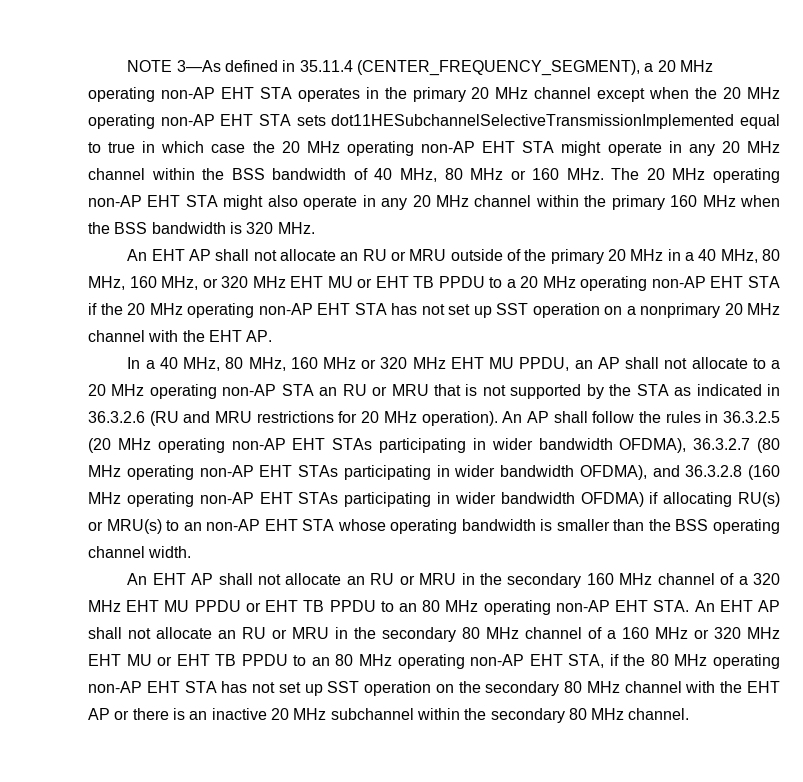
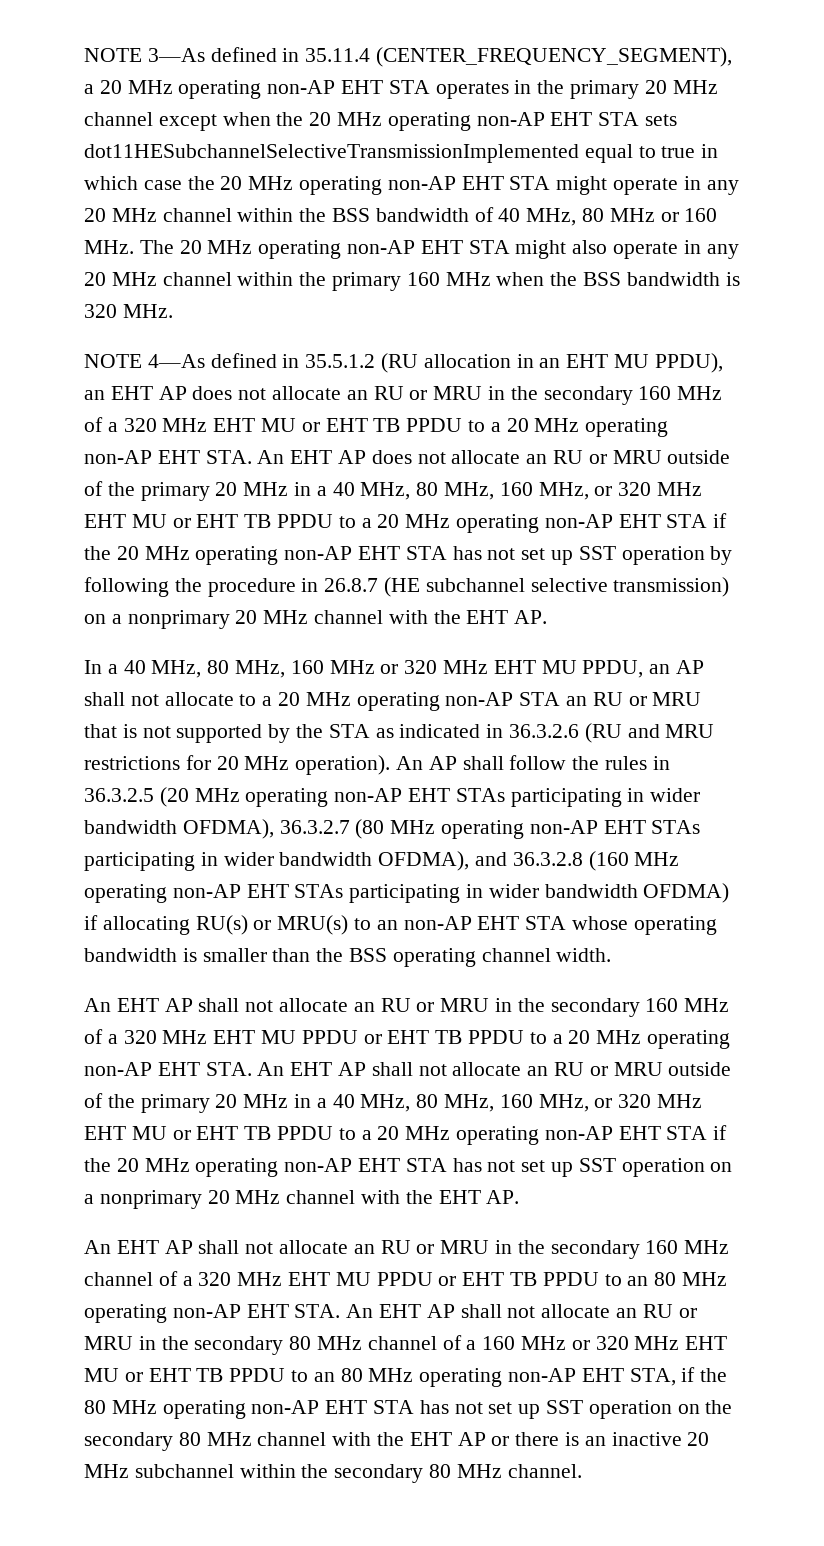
- An EHT AP shall not allocate an RU or MRU outside of the primary 20 MHz in a 40 MHz, 80 MHz, 160 MHz, or 320 MHz EHT MU or EHT TB PPDU to a 20 MHz operating non-AP EHT STA if the 20 MHz operating non-AP EHT STA has not set up SST operation on a nonprimary 20 MHz channel with the EHT AP.
+ NOTE 4—As defined in 35.5.1.2 (RU allocation in an EHT MU PPDU), an EHT AP does not allocate an RU or MRU in the secondary 160 MHz of a 320 MHz EHT MU or EHT TB PPDU to a 20 MHz operating non-AP EHT STA. An EHT AP does not allocate an RU or MRU outside of the primary 20 MHz in a 40 MHz, 80 MHz, 160 MHz, or 320 MHz EHT MU or EHT TB PPDU to a 20 MHz operating non-AP EHT STA if the 20 MHz operating non-AP EHT STA has not set up SST operation by following the procedure in 26.8.7 (HE subchannel selective transmission) on a nonprimary 20 MHz channel with the EHT AP.
+ An EHT AP shall not allocate an RU or MRU in the secondary 160 MHz of a 320 MHz EHT MU PPDU or EHT TB PPDU to a 20 MHz operating non-AP EHT STA. An EHT AP shall not allocate an RU or MRU outside of the primary 20 MHz in a 40 MHz, 80 MHz, 160 MHz, or 320 MHz EHT MU or EHT TB PPDU to a 20 MHz operating non-AP EHT STA if the 20 MHz operating non-AP EHT STA has not set up SST operation on a nonprimary 20 MHz channel with the EHT AP.

